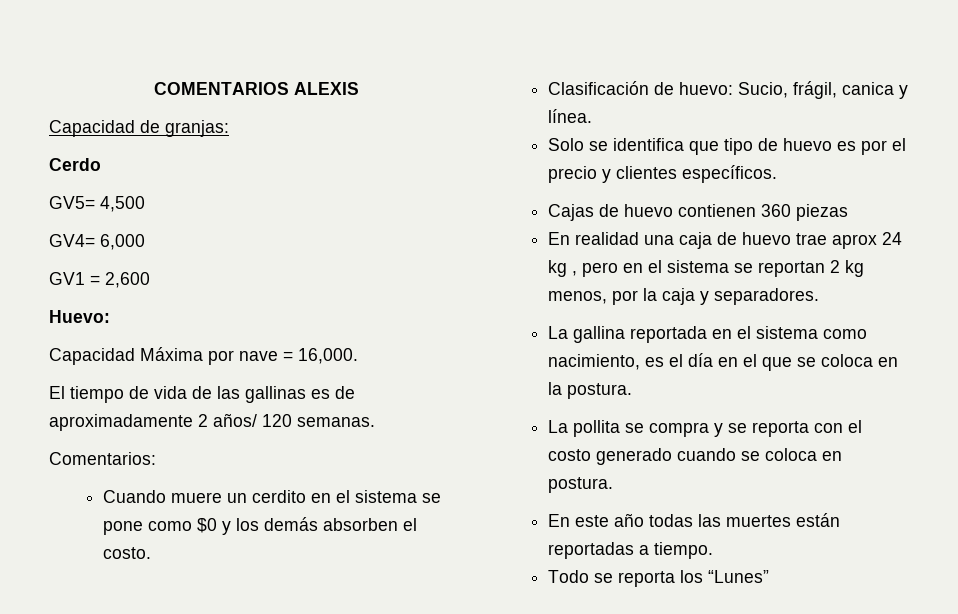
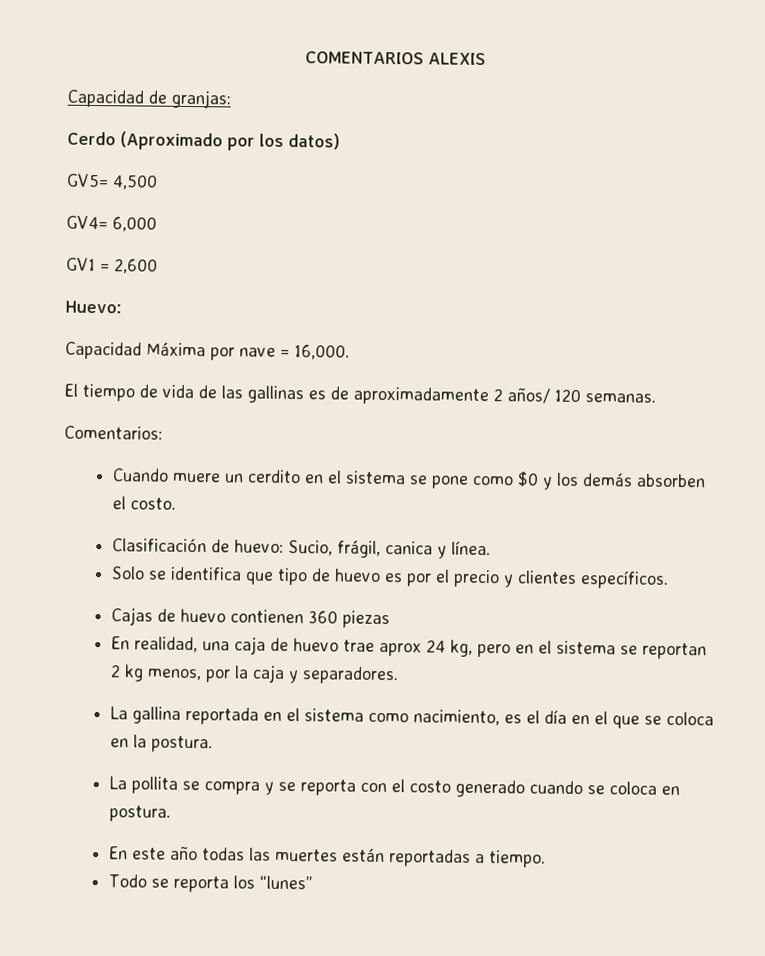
- Cerdo
+ Cerdo (Aproximado por los datos)
- En realidad una caja de huevo trae aprox 24 kg , pero en el sistema se reportan 2 kg menos, por la caja y separadores.
+ En realidad, una caja de huevo trae aprox 24 kg, pero en el sistema se reportan 2 kg menos, por la caja y separadores.
- Todo se reporta los “Lunes”
+ Todo se reporta los “lunes”

